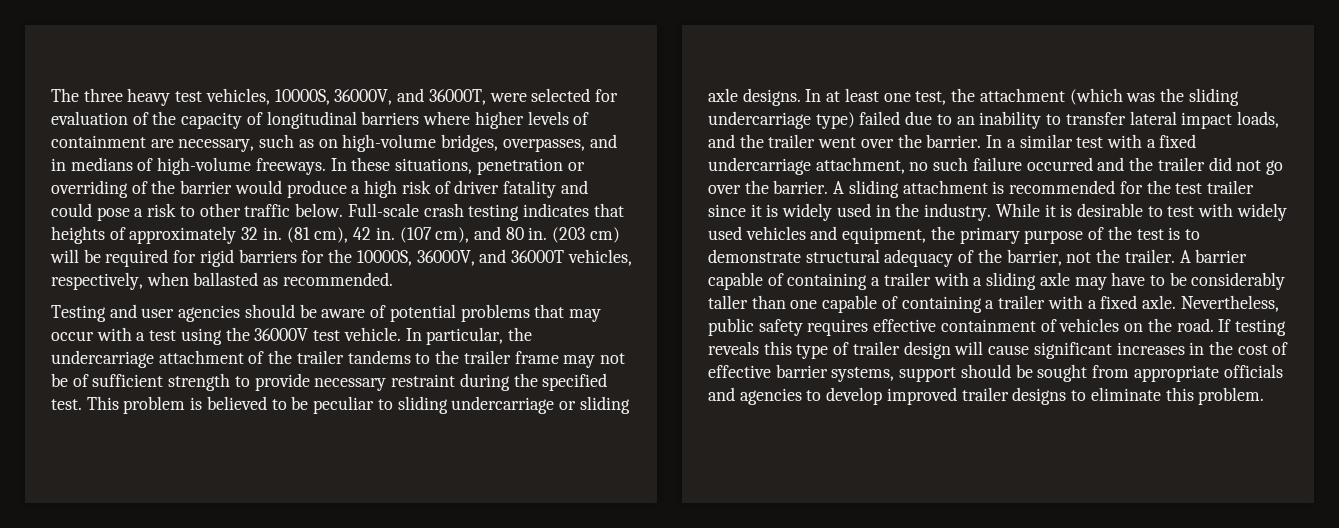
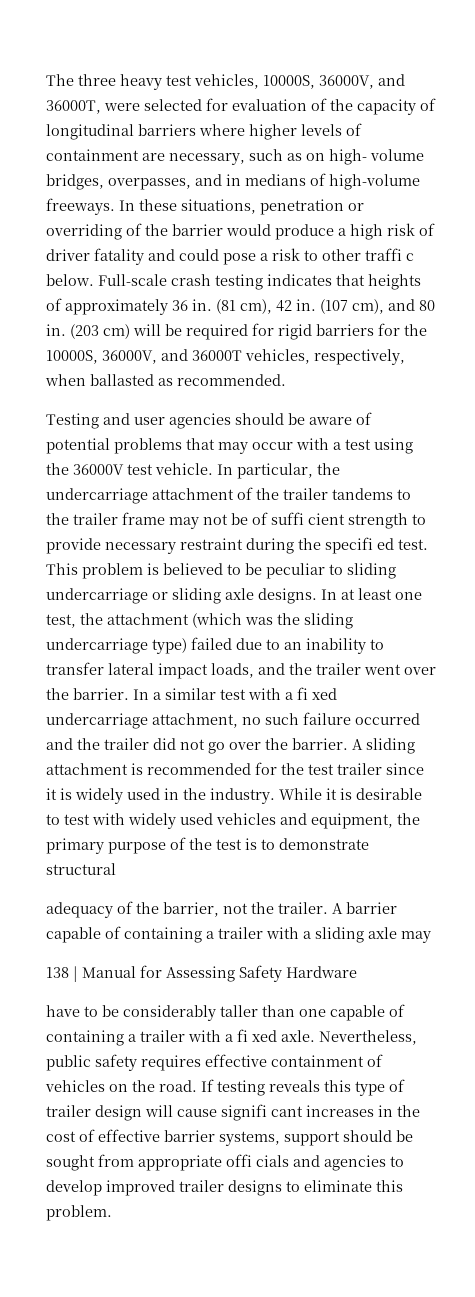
- The three heavy test vehicles, 10000S, 36000V, and 36000T, were selected for evaluation of the capacity of longitudinal barriers where higher levels of containment are necessary, such as on high-volume bridges, overpasses, and in medians of high-volume freeways.
+ The three heavy test vehicles, 10000S, 36000V, and 36000T, were selected for evaluation of the capacity of longitudinal barriers where higher levels of containment are necessary, such as on high- volume bridges, overpasses, and in medians of high-volume freeways.
- In these situations, penetration or overriding of the barrier would produce a high risk of driver fatality and could pose a risk to other traffic below.
+ In these situations, penetration or overriding of the barrier would produce a high risk of driver fatality and could pose a risk to other traffi c below.
- Full-scale crash testing indicates that heights of approximately 32 in.
+ Full-scale crash testing indicates that heights of approximately 36 in.
- In particular, the undercarriage attachment of the trailer tandems to the trailer frame may not be of sufficient strength to provide necessary restraint during the specified test.
+ In particular, the undercarriage attachment of the trailer tandems to the trailer frame may not be of suffi cient strength to provide necessary restraint during the specifi ed test.
- In a similar test with a fixed undercarriage attachment, no such failure occurred and the trailer did not go over the barrier.
+ In a similar test with a fi xed undercarriage attachment, no such failure occurred and the trailer did not go over the barrier.
- While it is desirable to test with widely used vehicles and equipment, the primary purpose of the test is to demonstrate structural adequacy of the barrier, not the trailer.
+ While it is desirable to test with widely used vehicles and equipment, the primary purpose of the test is to demonstrate structural
+ adequacy of the barrier, not the trailer.
- A barrier capable of containing a trailer with a sliding axle may have to be considerably taller than one capable of containing a trailer with a fixed axle.
+ A barrier capable of containing a trailer with a sliding axle may
+ 138 | Manual for Assessing Safety Hardware
+ have to be considerably taller than one capable of containing a trailer with a fi xed axle.
- If testing reveals this type of trailer design will cause significant increases in the cost of effective barrier systems, support should be sought from appropriate officials and agencies to develop improved trailer designs to eliminate this problem.
+ If testing reveals this type of trailer design will cause signifi cant increases in the cost of effective barrier systems, support should be sought from appropriate offi cials and agencies to develop improved trailer designs to eliminate this problem.

